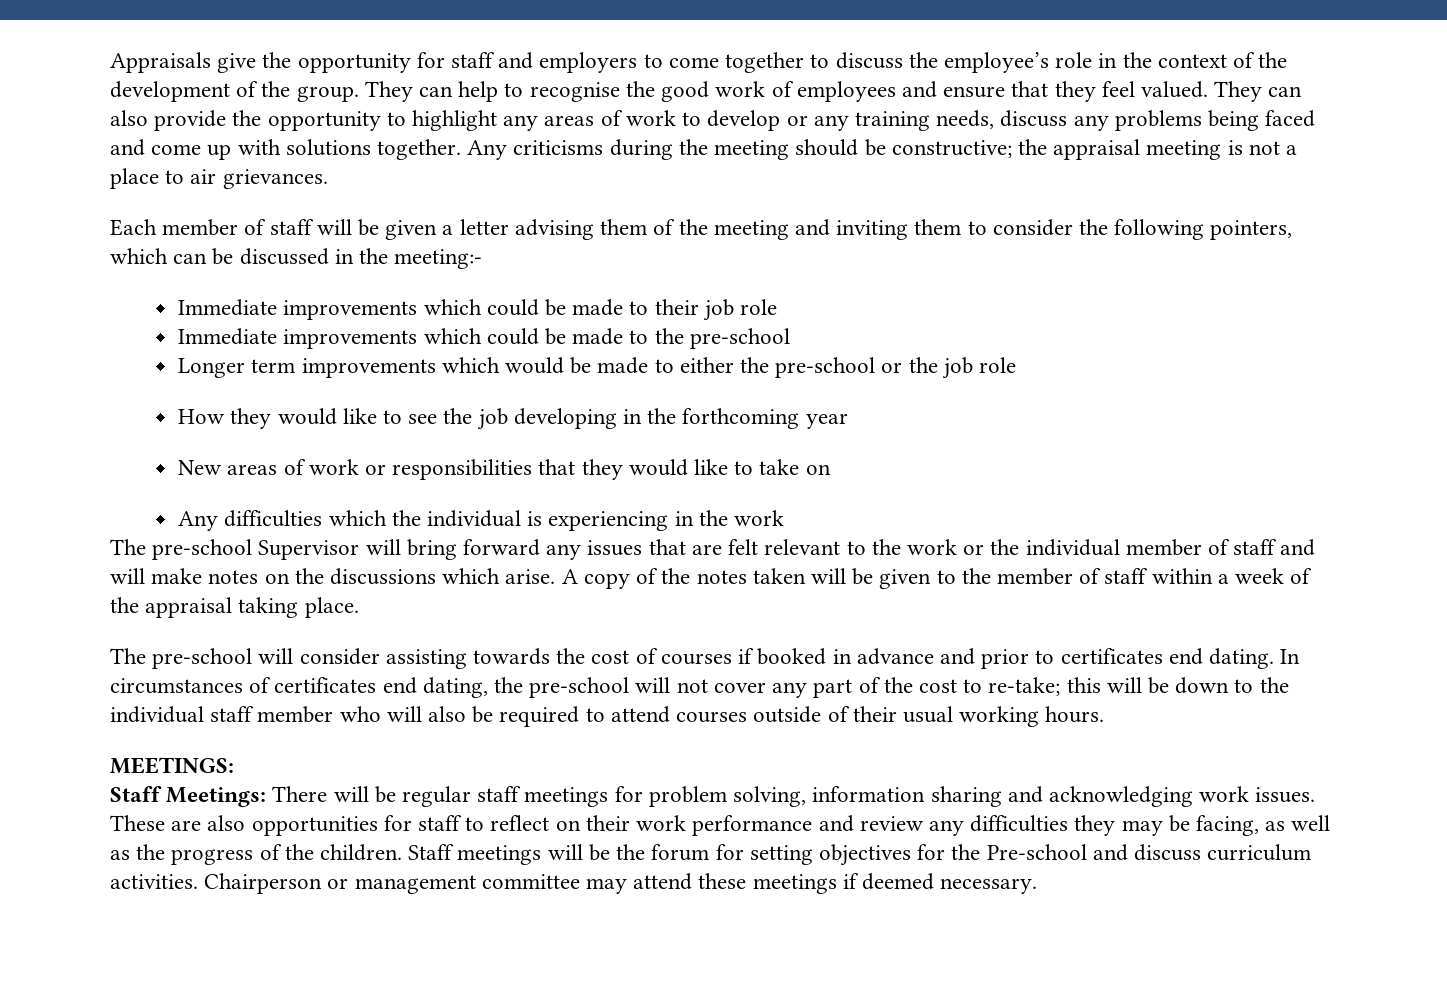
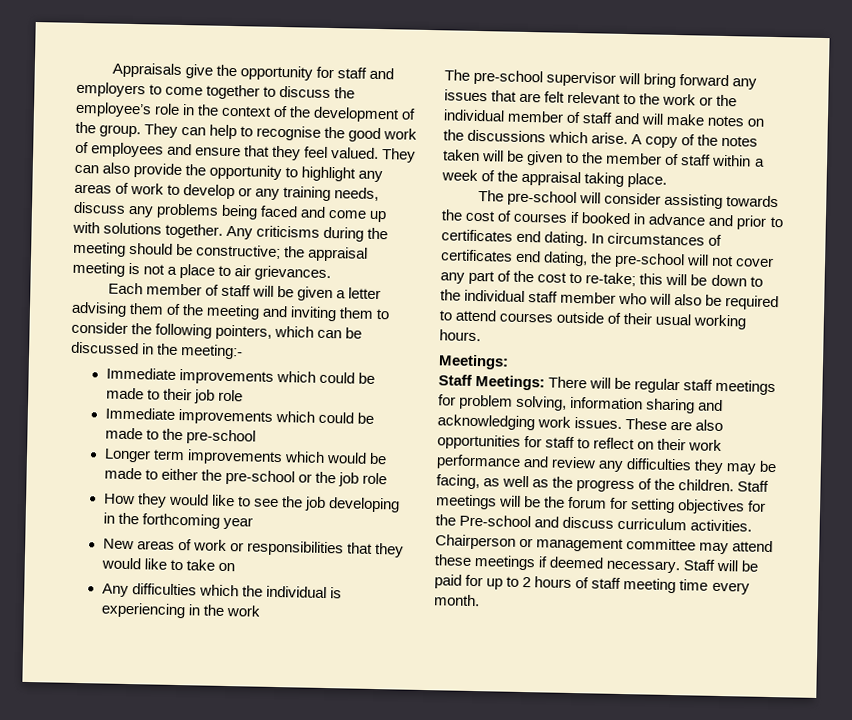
- The pre-school Supervisor will bring forward any issues that are felt relevant to the work or the individual member of staff and will make notes on the discussions which arise.
+ The pre-school supervisor will bring forward any issues that are felt relevant to the work or the individual member of staff and will make notes on the discussions which arise.
  In circumstances of certificates end dating, the pre-school will not cover any part of the cost to re-take; this will be down to the individual staff member who will also be required to attend courses outside of their usual working hours.
- MEETINGS:
+ Meetings:
+ Staff will be paid for up to 2 hours of staff meeting time every month.

